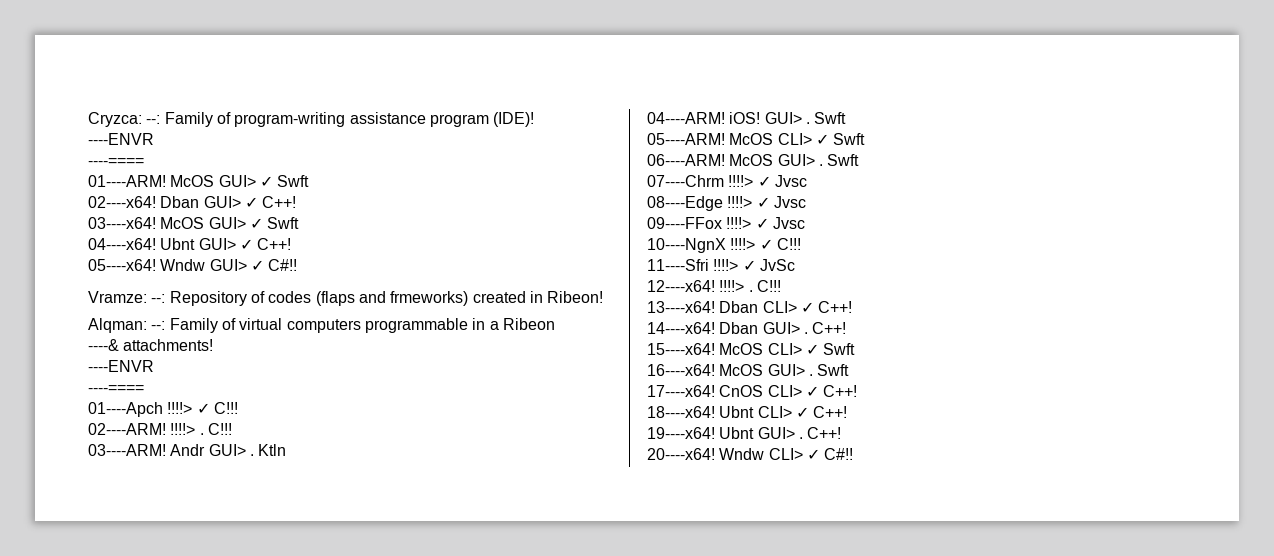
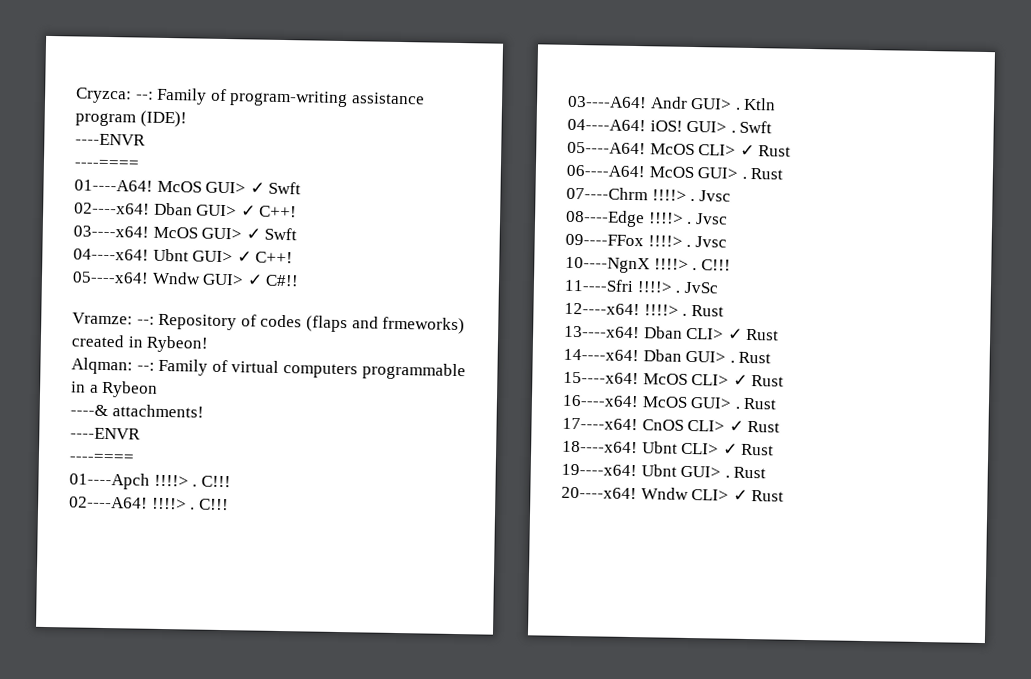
- 01----ARM!
+ 01----A64!
- Vramze: --: Repository of codes (flaps and frmeworks) created in Ribeon!
+ Vramze: --: Repository of codes (flaps and frmeworks) created in Rybeon!
- Alqman: --: Family of virtual computers programmable in a Ribeon
+ Alqman: --: Family of virtual computers programmable in a Rybeon
- 01----Apch !!!!> ✓ C!!!
- 02----ARM! !!!!> . C!!!
- 03----ARM!
+ 01----Apch !!!!> . C!!!
+ 02----A64! !!!!> . C!!!
+ 03----A64!
- 04----ARM! iOS!
+ 04----A64! iOS!
- 05----ARM! McOS CLI> ✓ Swft
- 06----ARM! McOS GUI> . Swft
+ 05----A64! McOS CLI> ✓ Rust
+ 06----A64! McOS GUI> . Rust
- 07----Chrm !!!!> ✓ Jvsc
+ 07----Chrm !!!!> . Jvsc
- 08----Edge !!!!> ✓ Jvsc
+ 08----Edge !!!!> . Jvsc
- 09----FFox !!!!> ✓ Jvsc
+ 09----FFox !!!!> . Jvsc
- 10----NgnX !!!!> ✓ C!!!
+ 10----NgnX !!!!> . C!!!
- 11----Sfri !!!!> ✓ JvSc
+ 11----Sfri !!!!> . JvSc
- 12----x64! !!!!> . C!!!
+ 12----x64! !!!!> . Rust
- Dban CLI> ✓ C++!
+ Dban CLI> ✓ Rust
- Dban GUI> . C++!
+ Dban GUI> . Rust
- 15----x64! McOS CLI> ✓ Swft
+ 15----x64! McOS CLI> ✓ Rust
- 16----x64! McOS GUI> . Swft
+ 16----x64! McOS GUI> . Rust
- CnOS CLI> ✓ C++!
+ CnOS CLI> ✓ Rust
- Ubnt CLI> ✓ C++!
+ Ubnt CLI> ✓ Rust
- Ubnt GUI> . C++!
+ Ubnt GUI> . Rust
- Wndw CLI> ✓ C#!!
+ Wndw CLI> ✓ Rust

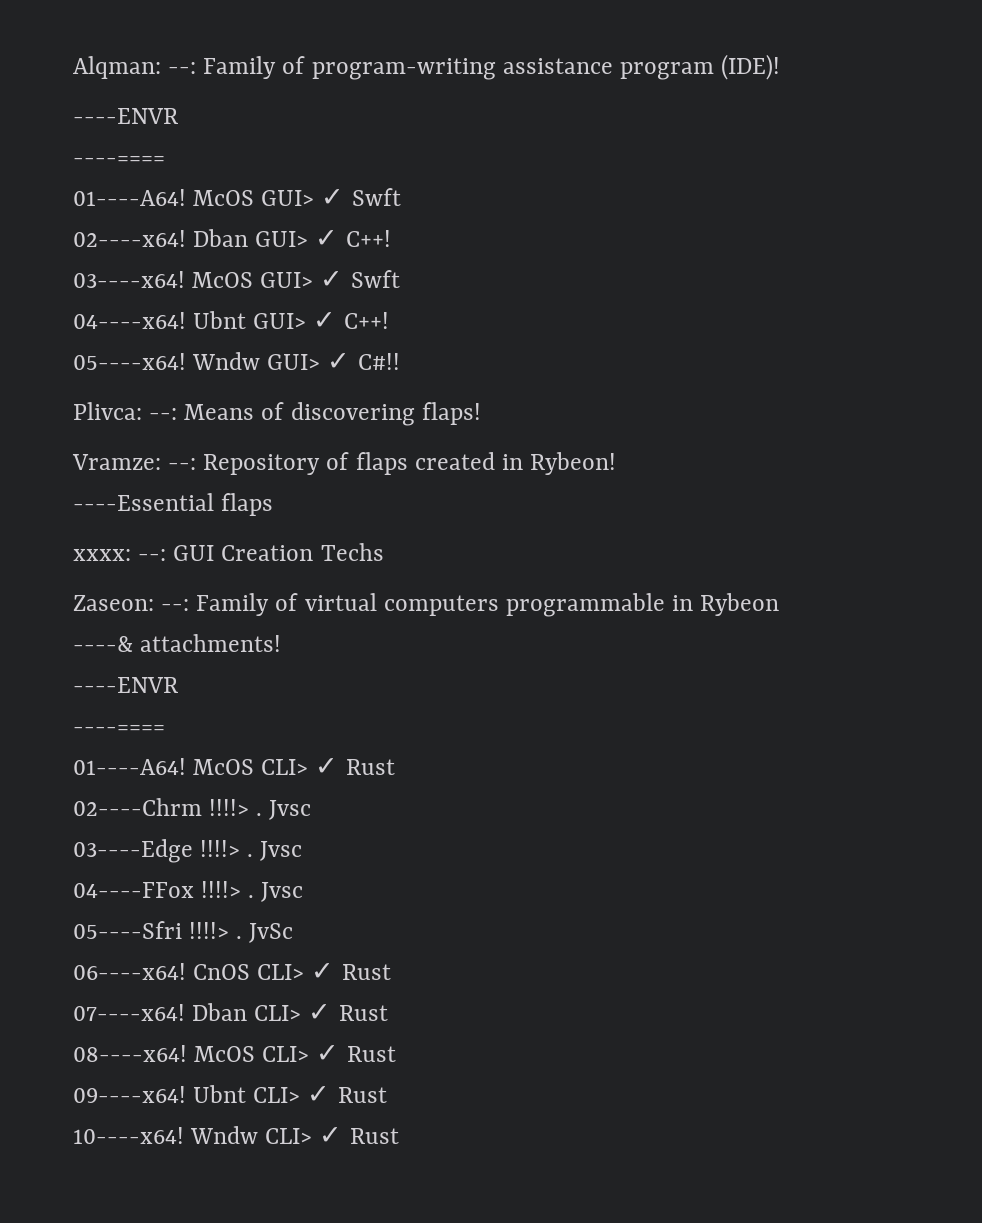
- Cryzca: --: Family of program-writing assistance program (IDE)!
+ Alqman: --: Family of program-writing assistance program (IDE)!
+ Plivca: --: Means of discovering flaps!
- Vramze: --: Repository of codes (flaps and frmeworks) created in Rybeon!
+ Vramze: --: Repository of flaps created in Rybeon!
- Alqman: --: Family of virtual computers programmable in a Rybeon
+ ----Essential flaps
+ xxxx: --: GUI Creation Techs
+ Zaseon: --: Family of virtual computers programmable in Rybeon
- 01----Apch !!!!> . C!!!
- 02----A64! !!!!> . C!!!
- 03----A64! Andr GUI> . Ktln
- 04----A64! iOS! GUI> . Swft
- 05----A64! McOS CLI> ✓ Rust
- 06----A64! McOS GUI> . Rust
- 07----Chrm !!!!> . Jvsc
- 08----Edge !!!!> . Jvsc
- 09----FFox !!!!> . Jvsc
- 10----NgnX !!!!> . C!!!
- 11----Sfri !!!!> .
+ 01----A64! McOS CLI> ✓ Rust
+ 02----Chrm !!!!> . Jvsc
+ 03----Edge !!!!> . Jvsc
+ 04----FFox !!!!> . Jvsc
+ 05----Sfri !!!!> .
- 12----x64! !!!!> . Rust
- 13----x64!
+ 06----x64! CnOS CLI> ✓ Rust
+ 07----x64!
- 14----x64! Dban GUI> . Rust
- 15----x64! McOS CLI> ✓ Rust
- 16----x64! McOS GUI> . Rust
- 17----x64! CnOS CLI> ✓ Rust
- 18----x64! Ubnt CLI> ✓ Rust
- 19----x64! Ubnt GUI> . Rust
- 20----x64!
+ 08----x64! McOS CLI> ✓ Rust
+ 09----x64! Ubnt CLI> ✓ Rust
+ 10----x64!

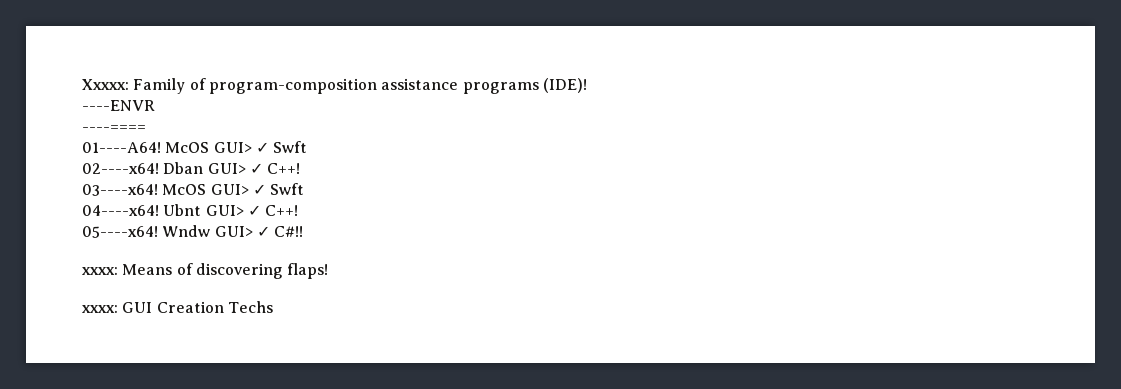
- Alqman: --: Family of program-writing assistance program (IDE)!
+ Xxxxx: Family of program-composition assistance programs (IDE)!
- Plivca: --: Means of discovering flaps!
+ xxxx: Means of discovering flaps!
- Vramze: --: Repository of flaps created in Rybeon!
- ----Essential flaps
- xxxx: --: GUI Creation Techs
+ xxxx: GUI Creation Techs
- Zaseon: --: Family of virtual computers programmable in Rybeon
- ----& attachments!
- ----ENVR
- ----====
- 01----A64! McOS CLI> ✓ Rust
- 02----Chrm !!!!> . Jvsc
- 03----Edge !!!!> . Jvsc
- 04----FFox !!!!> . Jvsc
- 05----Sfri !!!!> . JvSc
- 06----x64! CnOS CLI> ✓ Rust
- 07----x64! Dban CLI> ✓ Rust
- 08----x64! McOS CLI> ✓ Rust
- 09----x64! Ubnt CLI> ✓ Rust
- 10----x64! Wndw CLI> ✓ Rust

